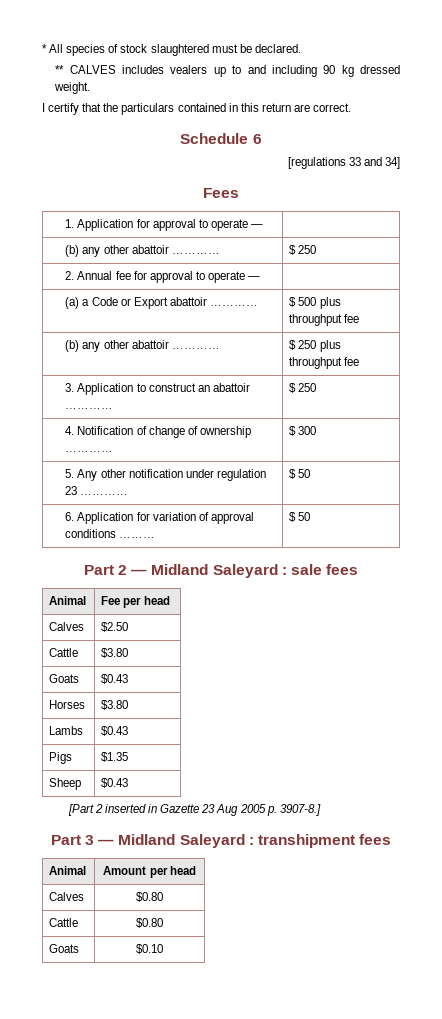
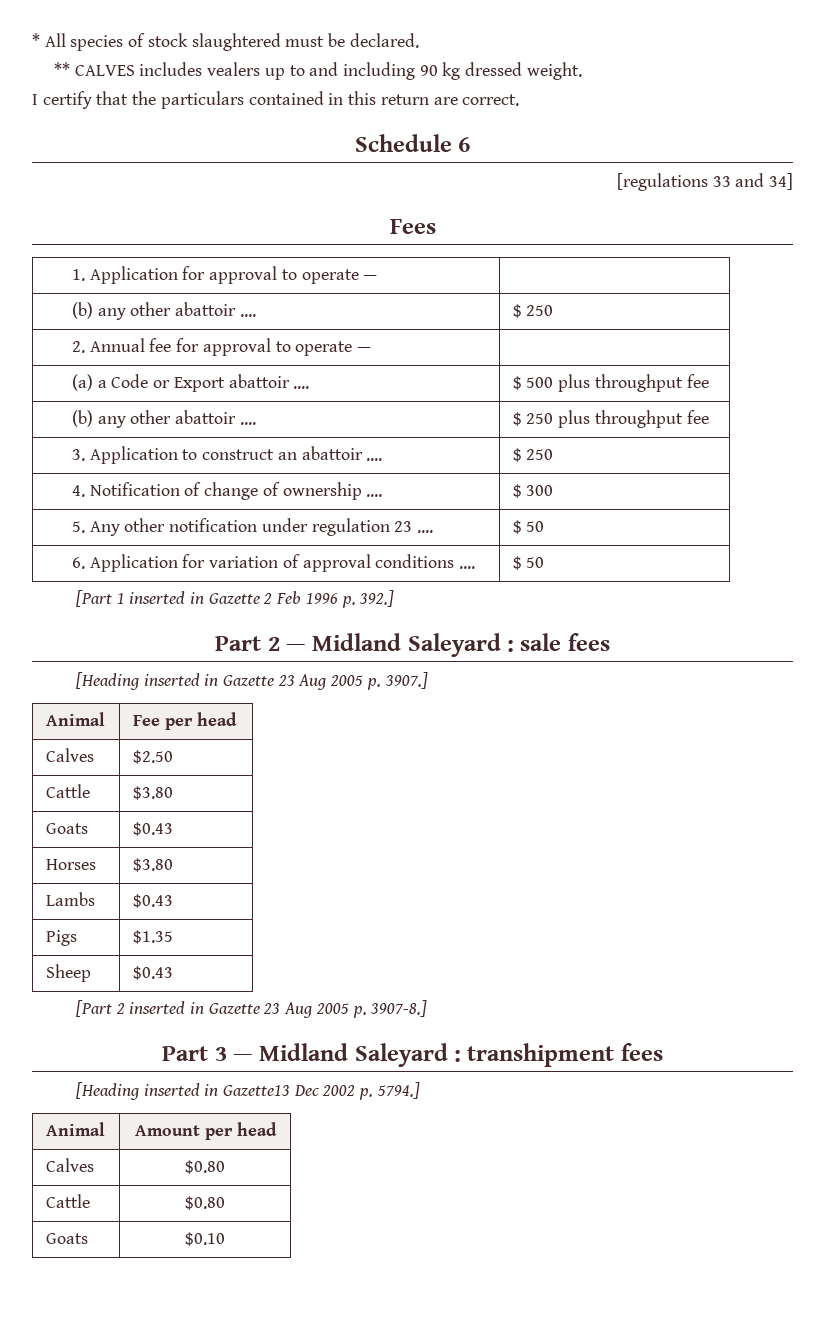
  1. Application for approval to operate — |
- (b) any other abattoir ………… | $ 250
+ (b) any other abattoir .... | $ 250
- (a) a Code or Export abattoir ………… | $ 500 plus throughput fee
+ (a) a Code or Export abattoir .... | $ 500 plus throughput fee
- (b) any other abattoir ………… | $ 250 plus throughput fee
+ (b) any other abattoir .... | $ 250 plus throughput fee
- 3. Application to construct an abattoir ………… | $ 250
+ 3. Application to construct an abattoir .... | $ 250
- 4. Notification of change of ownership ………… | $ 300
+ 4. Notification of change of ownership .... | $ 300
- 5. Any other notification under regulation 23 ………… | $ 50
+ 5. Any other notification under regulation 23 .... | $ 50
- 6. Application for variation of approval conditions ……… | $ 50
+ 6. Application for variation of approval conditions .... | $ 50
+ [Part 1 inserted in Gazette 2 Feb 1996 p. 392.]
+ [Heading inserted in Gazette 23 Aug 2005 p. 3907.]
+ [Heading inserted in Gazette13 Dec 2002 p. 5794.]

